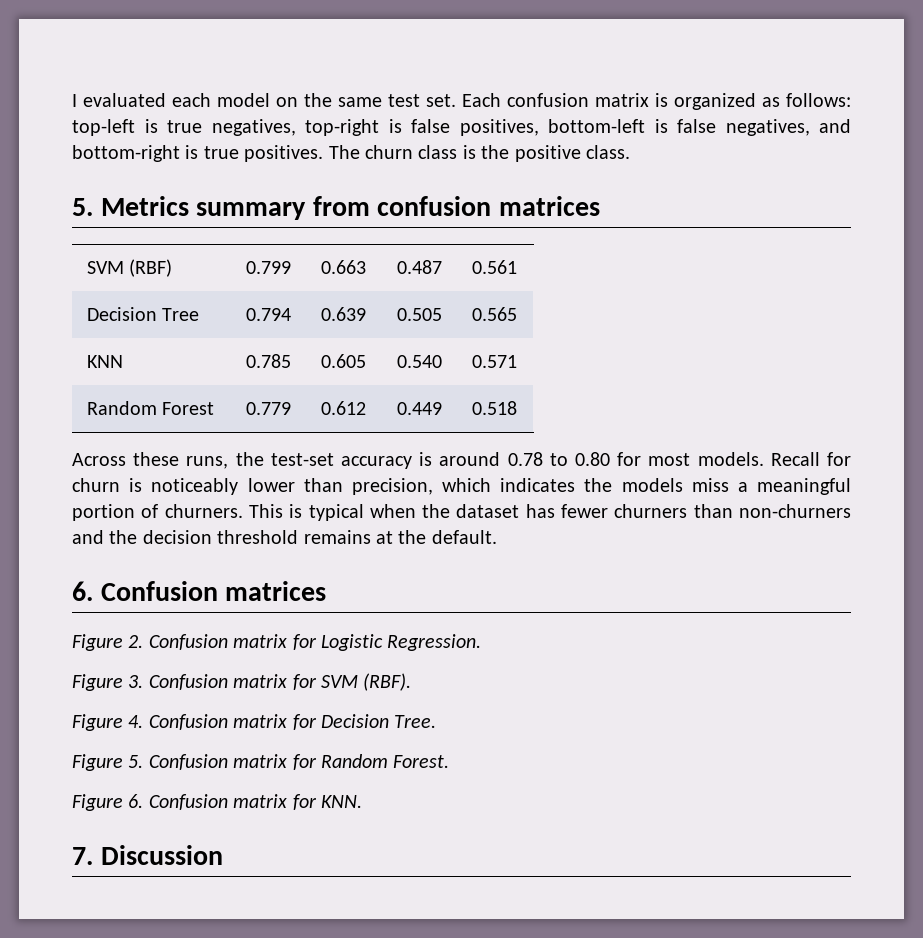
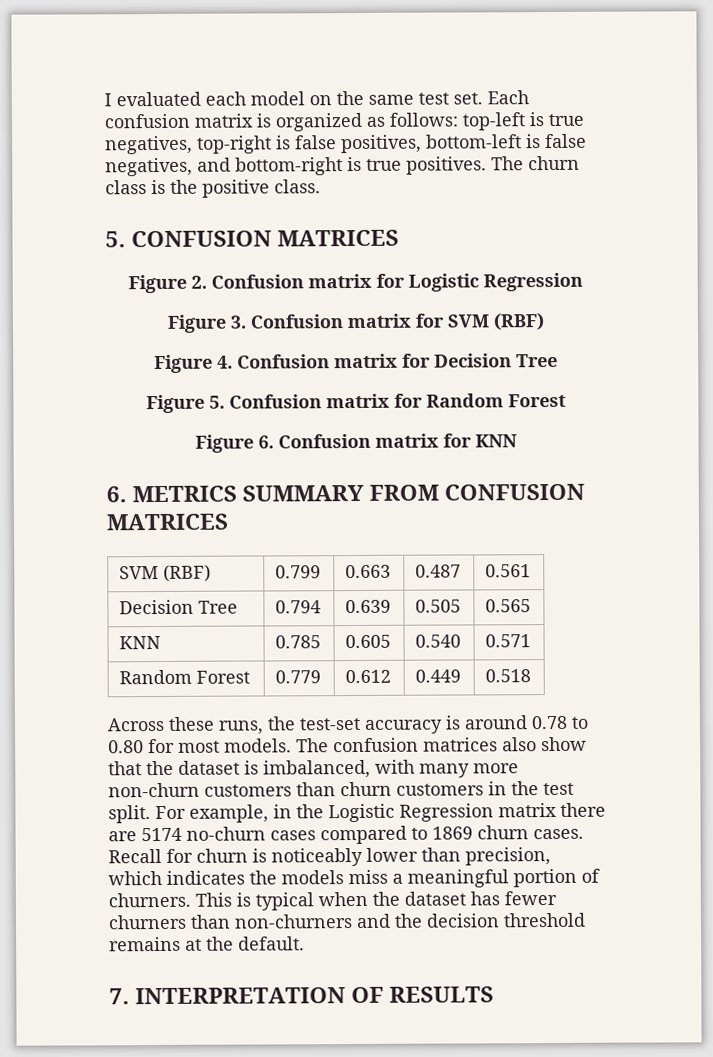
- 5. Metrics summary from confusion matrices
+ 5. CONFUSION MATRICES
+ Figure 2. Confusion matrix for Logistic Regression
+ Figure 3. Confusion matrix for SVM (RBF)
+ Figure 4. Confusion matrix for Decision Tree
+ Figure 5. Confusion matrix for Random Forest
+ Figure 6. Confusion matrix for KNN
+ 6. METRICS SUMMARY FROM CONFUSION MATRICES
+ The confusion matrices also show that the dataset is imbalanced, with many more non-churn customers than churn customers in the test split. For example, in the Logistic Regression matrix there are 5174 no-churn cases compared to 1869 churn cases.
- 6. Confusion matrices
- Figure 2. Confusion matrix for Logistic Regression.
- Figure 3. Confusion matrix for SVM (RBF).
- Figure 4. Confusion matrix for Decision Tree.
- Figure 5. Confusion matrix for Random Forest.
- Figure 6. Confusion matrix for KNN.
- 7. Discussion
+ 7. INTERPRETATION OF RESULTS

